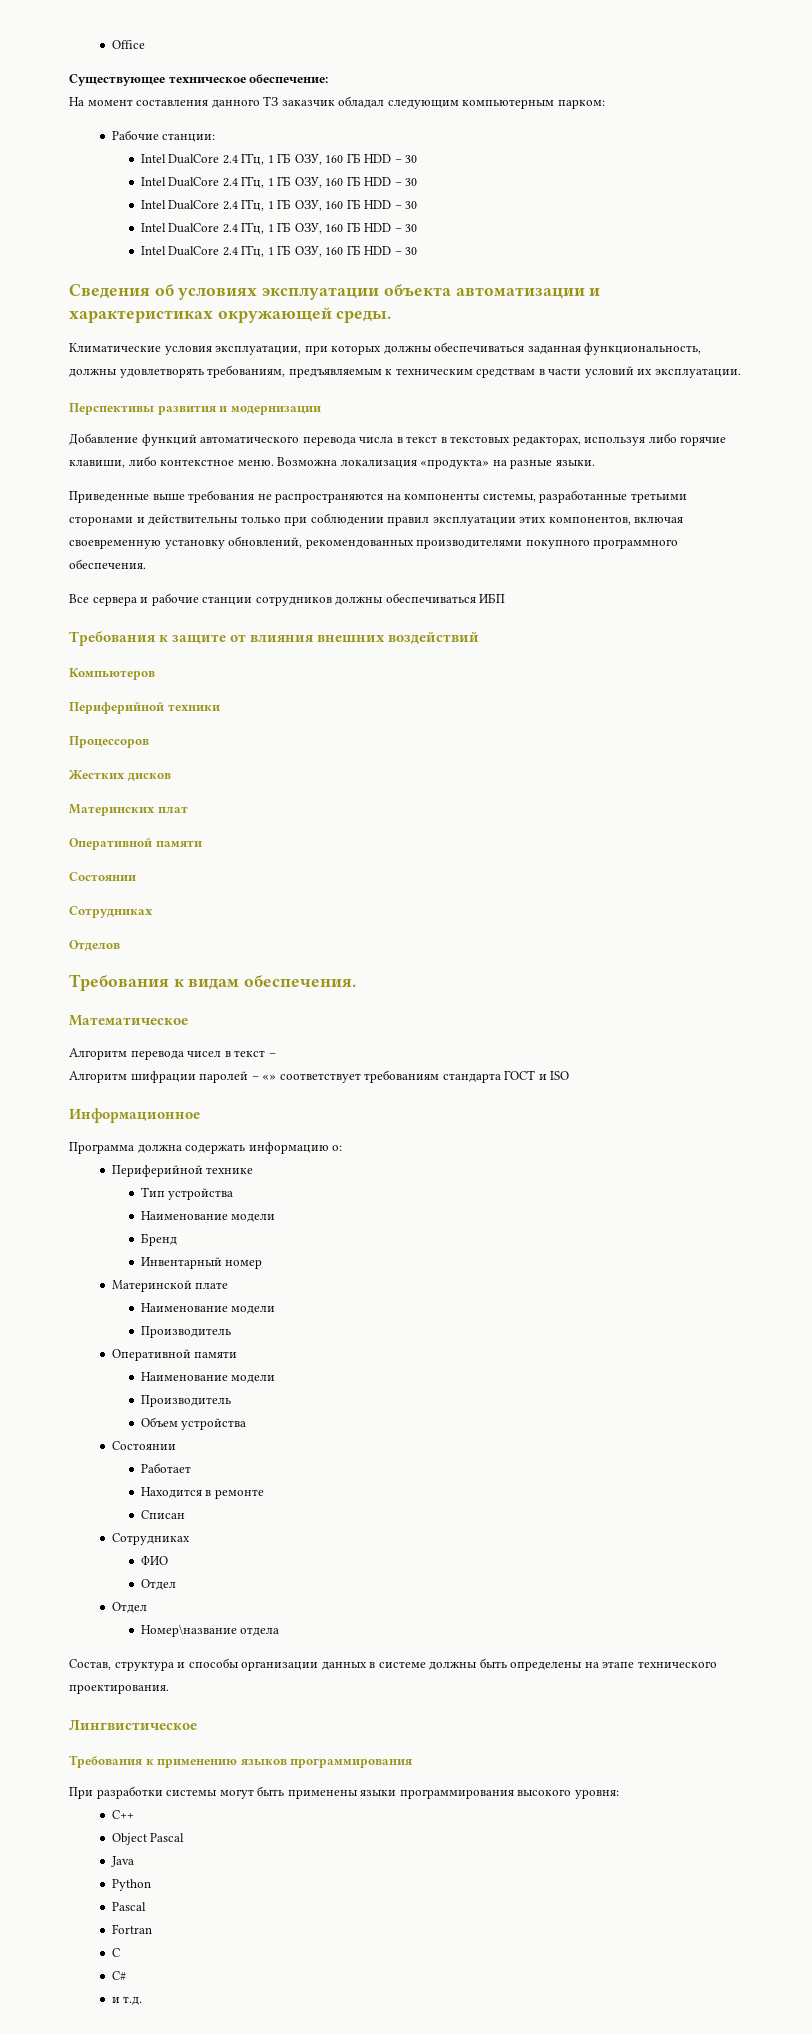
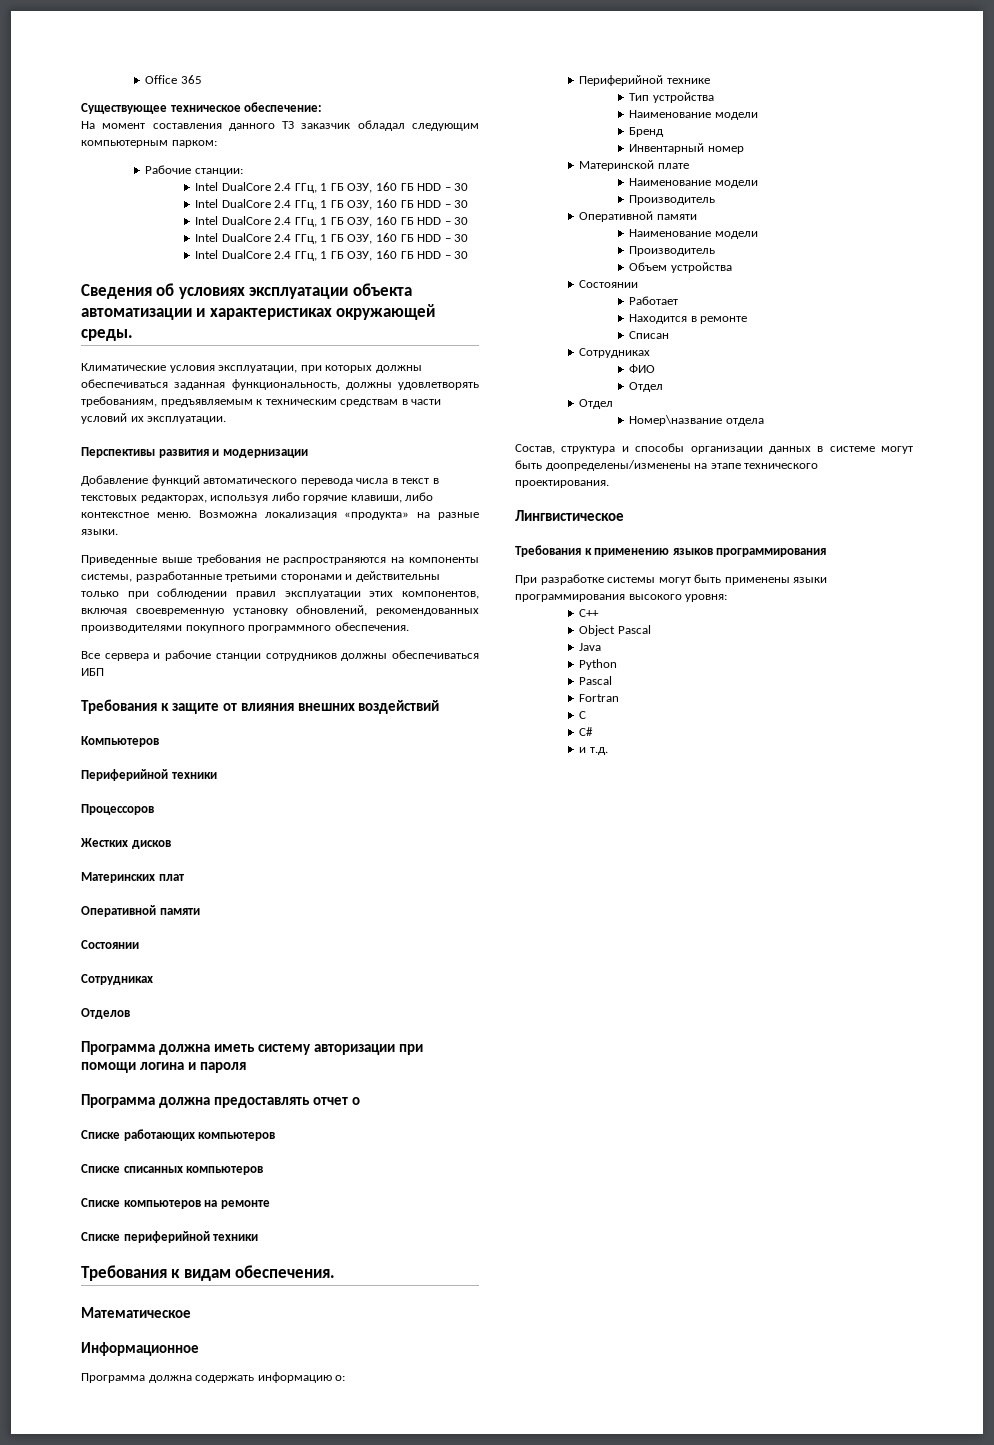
- Office
+ Office 365
+ Программа должна иметь систему авторизации при помощи логина и пароля
+ Программа должна предоставлять отчет о
+ Списке работающих компьютеров
+ Списке списанных компьютеров
+ Списке компьютеров на ремонте
+ Списке периферийной техники
- Алгоритм перевода чисел в текст –
- Алгоритм шифрации паролей – «» соответствует требованиям стандарта ГОСТ и ISO
- Состав, структура и способы организации данных в системе должны быть определены на этапе технического проектирования.
+ Состав, структура и способы организации данных в системе могут быть доопределены/изменены на этапе технического проектирования.
- При разработки системы могут быть применены языки программирования высокого уровня:
+ При разработке системы могут быть применены языки программирования высокого уровня:

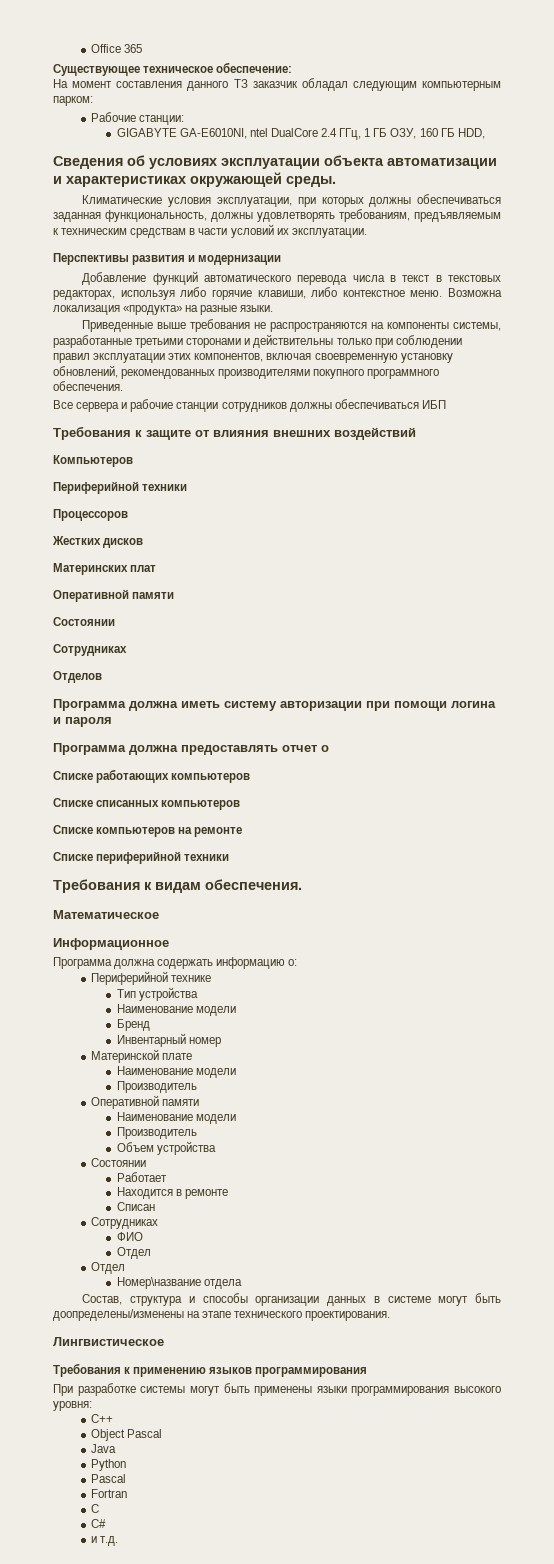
  Рабочие станции:
- Intel DualCore 2.4 ГГц, 1 ГБ ОЗУ, 160 ГБ HDD – 30
- Intel DualCore 2.4 ГГц, 1 ГБ ОЗУ, 160 ГБ HDD – 30
- Intel DualCore 2.4 ГГц, 1 ГБ ОЗУ, 160 ГБ HDD – 30
- Intel DualCore 2.4 ГГц, 1 ГБ ОЗУ, 160 ГБ HDD – 30
- Intel DualCore 2.4 ГГц, 1 ГБ ОЗУ, 160 ГБ HDD – 30
+ GIGABYTE GA-E6010NI, ntel DualCore 2.4 ГГц, 1 ГБ ОЗУ, 160 ГБ HDD,

